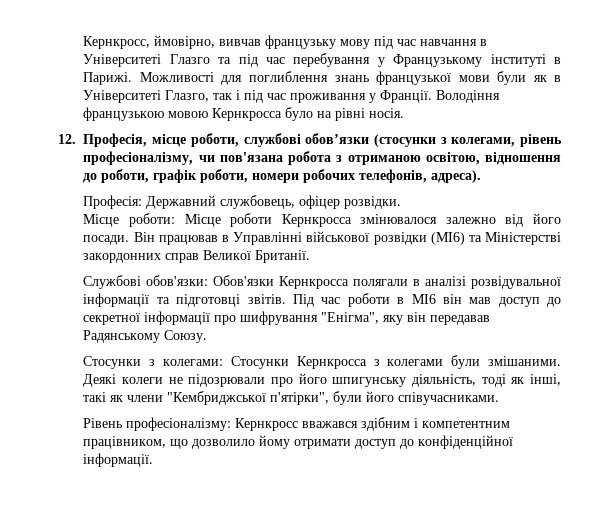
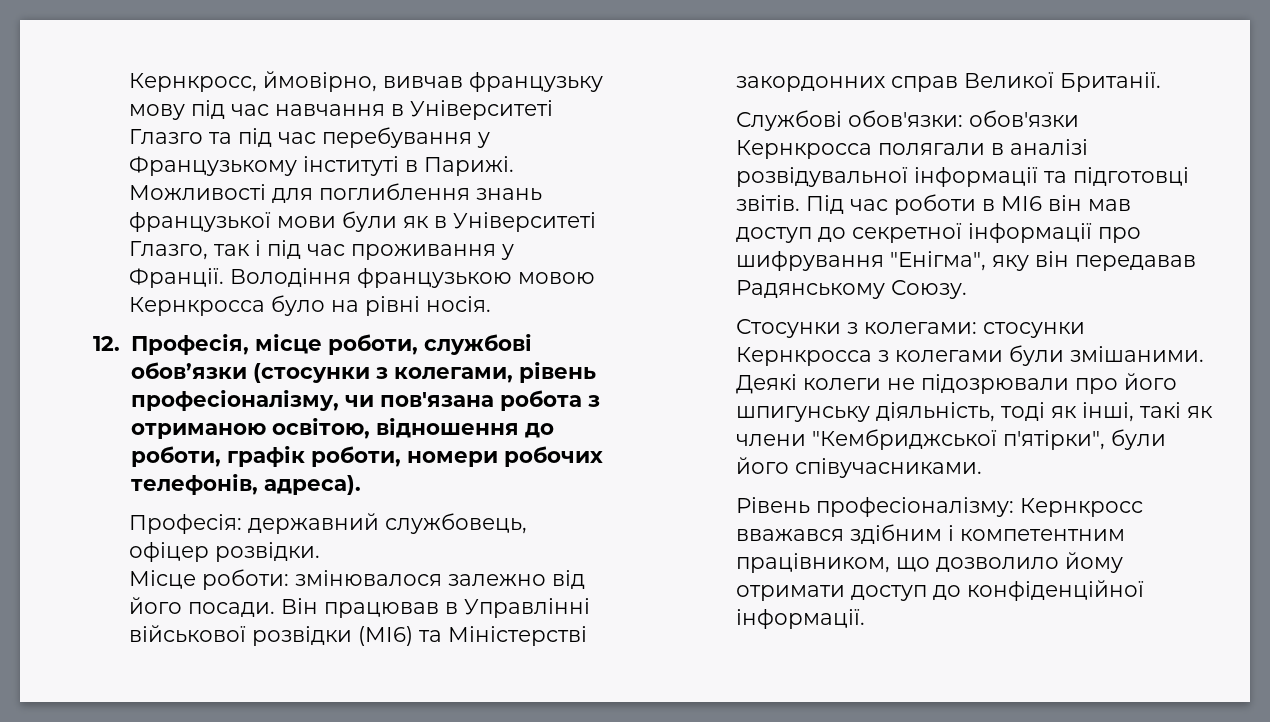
- Професія: Державний службовець, офіцер розвідки.
+ Професія: державний службовець, офіцер розвідки.
- Місце роботи: Місце роботи Кернкросса змінювалося залежно від його посади.
+ Місце роботи: змінювалося залежно від його посади.
- Службові обов'язки: Обов'язки Кернкросса полягали в аналізі розвідувальної інформації та підготовці звітів.
+ Службові обов'язки: обов'язки Кернкросса полягали в аналізі розвідувальної інформації та підготовці звітів.
- Стосунки з колегами: Стосунки Кернкросса з колегами були змішаними.
+ Стосунки з колегами: стосунки Кернкросса з колегами були змішаними.

